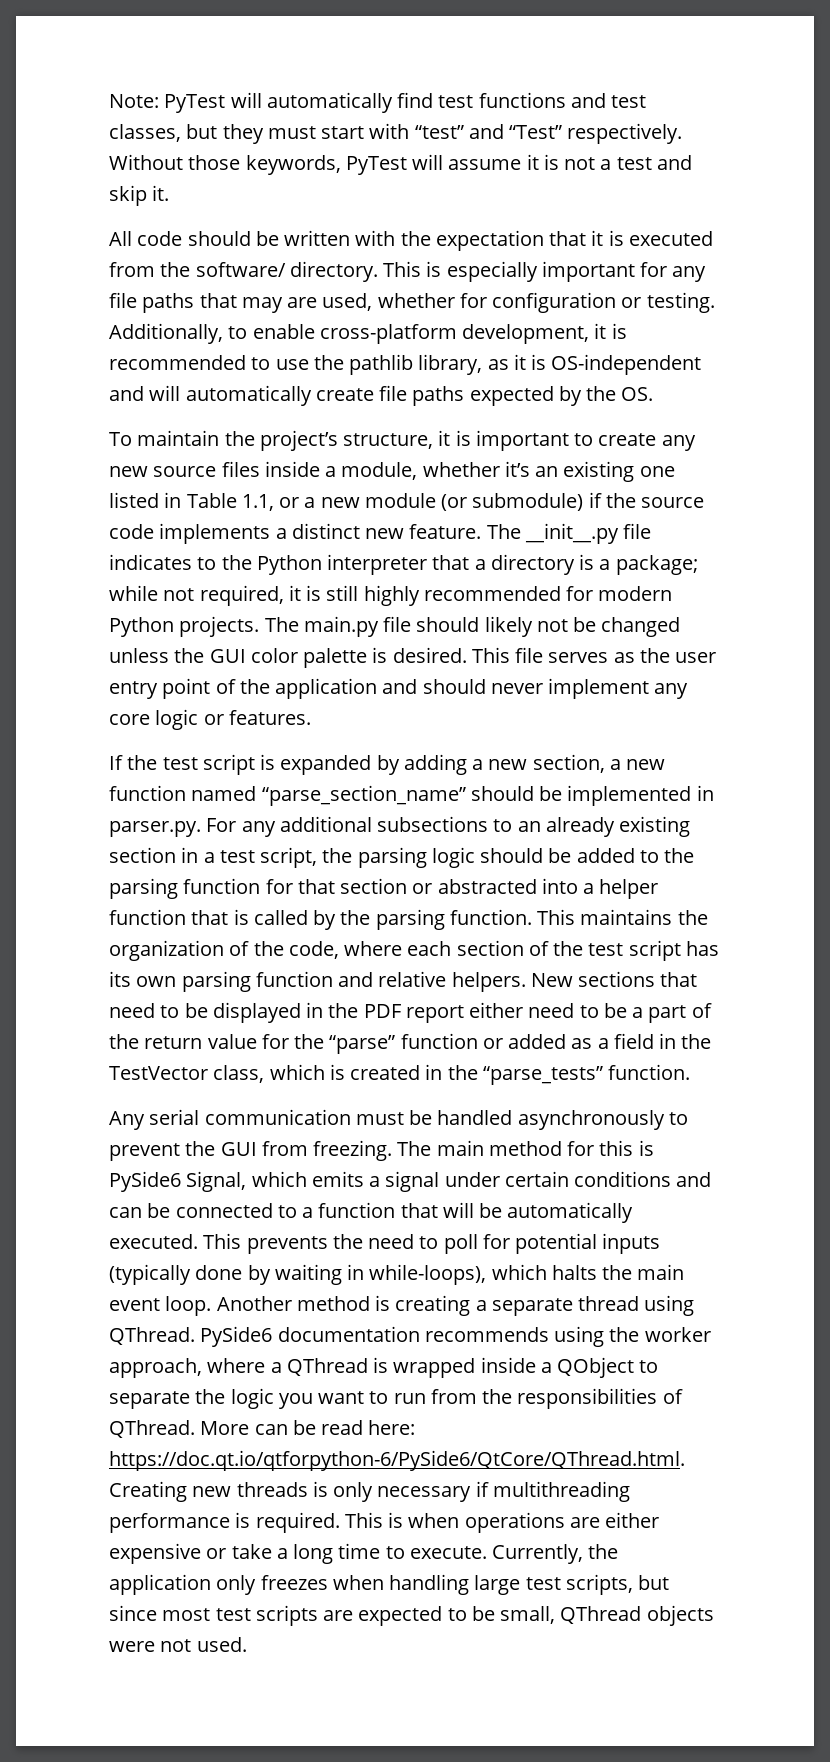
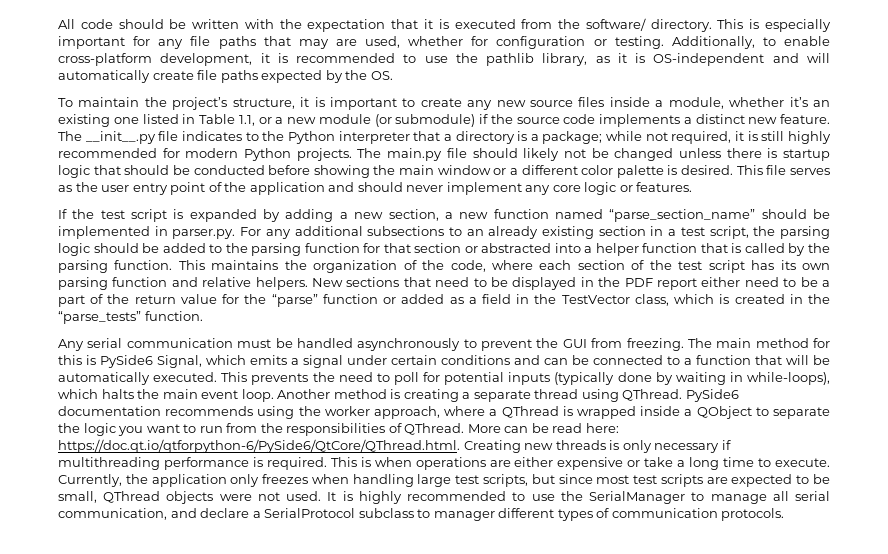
- Note: PyTest will automatically find test functions and test classes, but they must start with “test” and “Test” respectively. Without those keywords, PyTest will assume it is not a test and skip it.
- The main.py file should likely not be changed unless the GUI color palette is desired.
+ The main.py file should likely not be changed unless there is startup logic that should be conducted before showing the main window or a different color palette is desired.
+ It is highly recommended to use the SerialManager to manage all serial communication, and declare a SerialProtocol subclass to manager different types of communication protocols.

